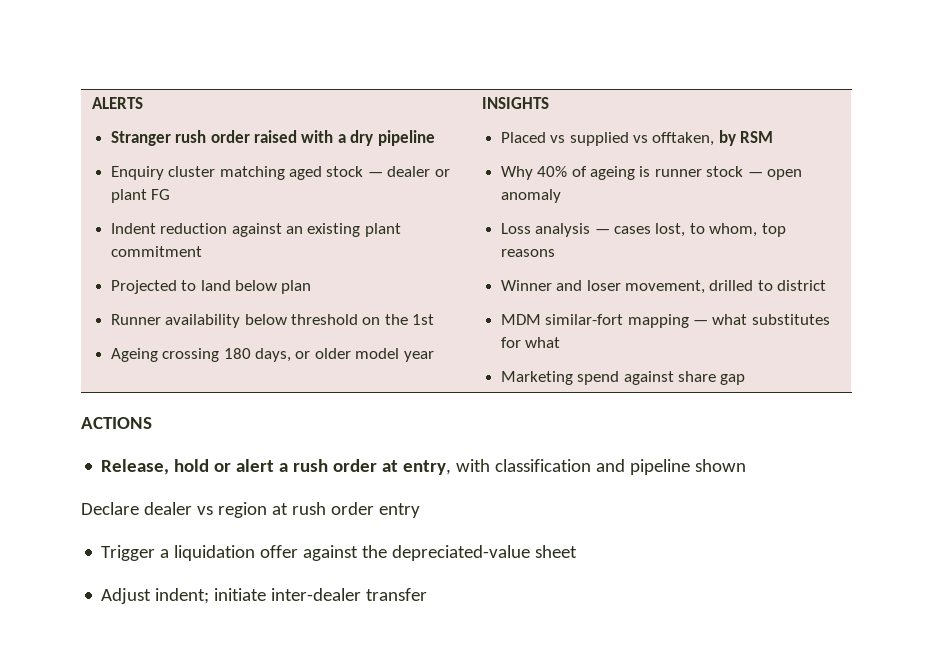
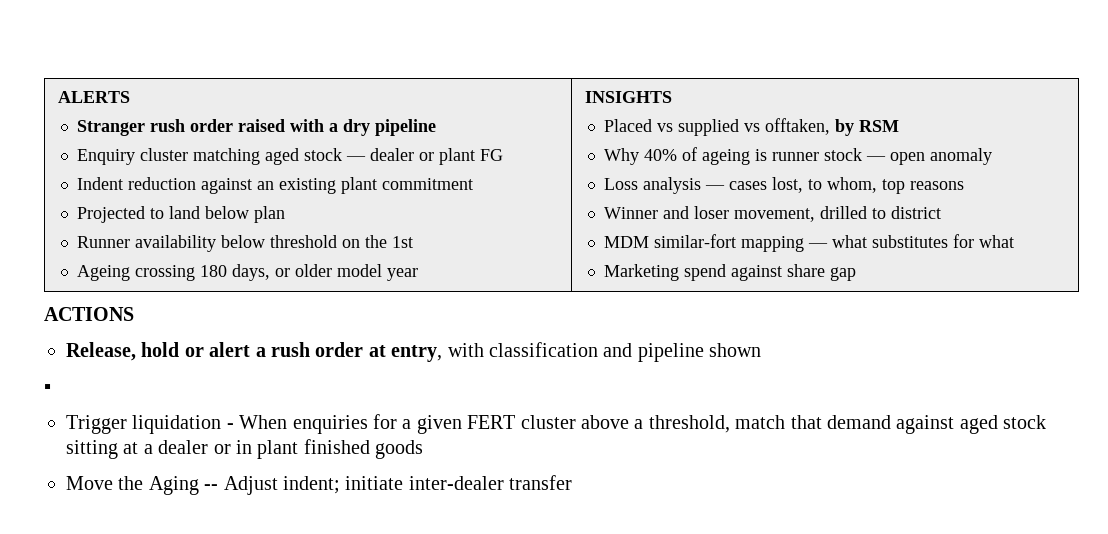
- Declare dealer vs region at rush order entry
- Trigger a liquidation offer against the depreciated-value sheet
- Adjust indent; initiate inter-dealer transfer
+ ▪
+ Trigger liquidation - When enquiries for a given FERT cluster above a threshold, match that demand against aged stock sitting at a dealer or in plant finished goods
+ Move the Aging -- Adjust indent; initiate inter-dealer transfer

